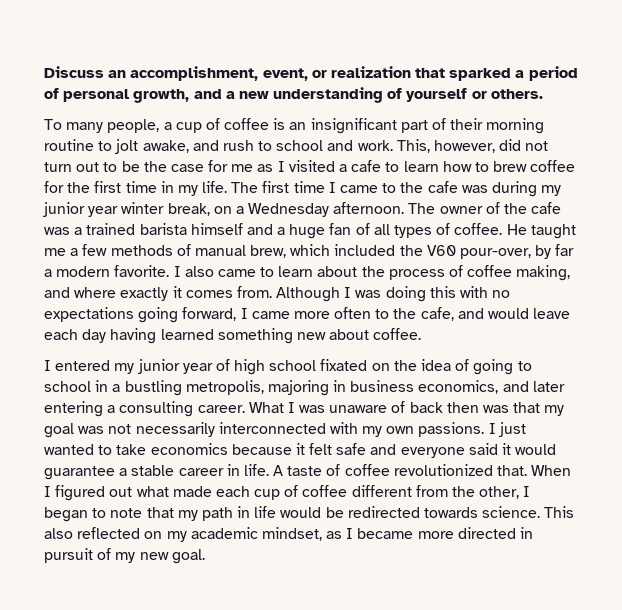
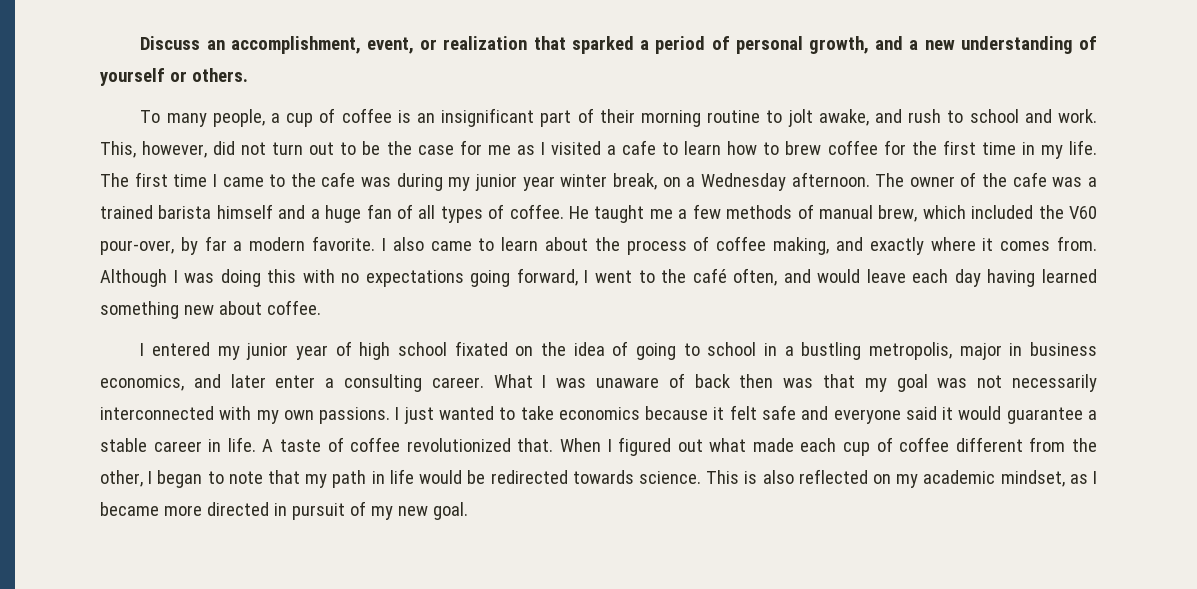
- I also came to learn about the process of coffee making, and where exactly it comes from.
+ I also came to learn about the process of coffee making, and exactly where it comes from.
- Although I was doing this with no expectations going forward, I came more often to the cafe, and would leave each day having learned something new about coffee.
+ Although I was doing this with no expectations going forward, I went to the café often, and would leave each day having learned something new about coffee.
- I entered my junior year of high school fixated on the idea of going to school in a bustling metropolis, majoring in business economics, and later entering a consulting career.
+ I entered my junior year of high school fixated on the idea of going to school in a bustling metropolis, major in business economics, and later enter a consulting career.
- This also reflected on my academic mindset, as I became more directed in pursuit of my new goal.
+ This is also reflected on my academic mindset, as I became more directed in pursuit of my new goal.

